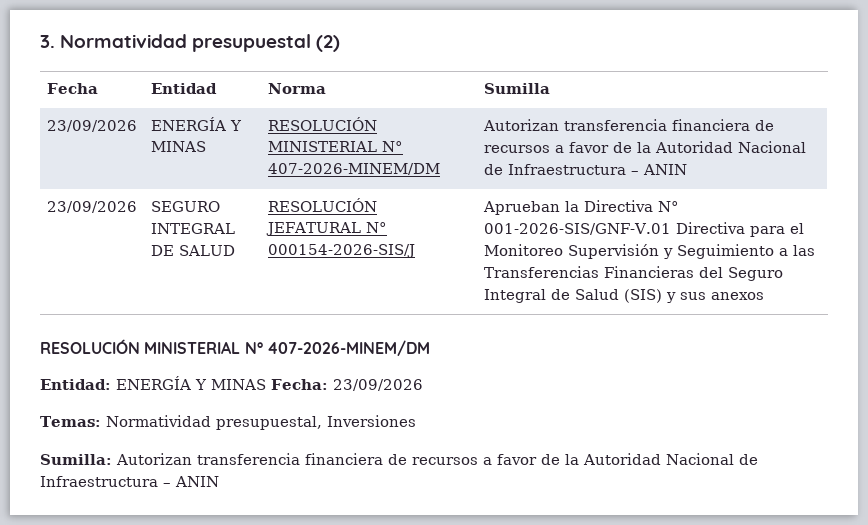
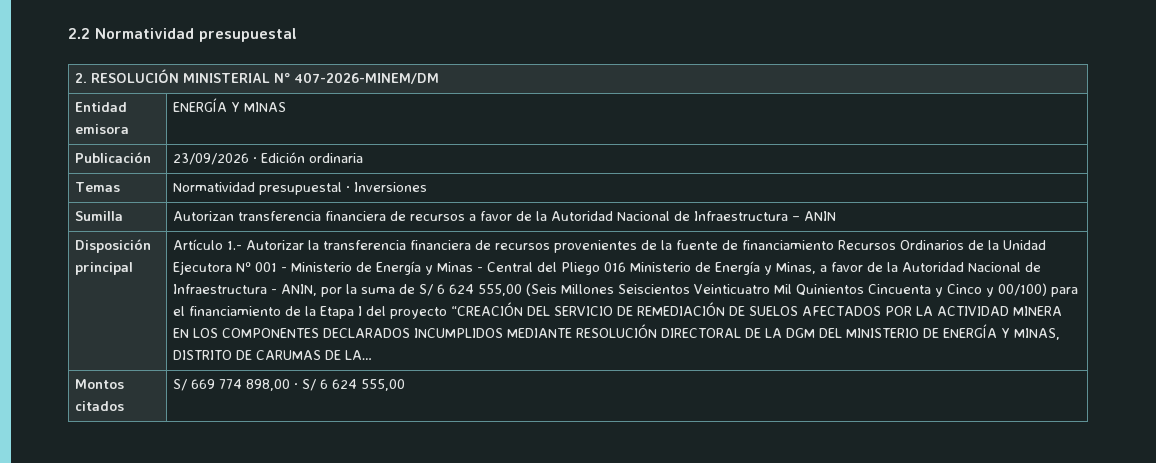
- 3. Normatividad presupuestal (2)
- Fecha | Entidad | Norma | Sumilla
- 23/09/2026 | ENERGÍA Y MINAS | RESOLUCIÓN MINISTERIAL N° 407-2026-MINEM/DM | Autorizan transferencia financiera de recursos a favor de la Autoridad Nacional de Infraestructura – ANIN
+ 2.2 Normatividad presupuestal
+ 2. RESOLUCIÓN MINISTERIAL N° 407-2026-MINEM/DM
+ Entidad emisora | ENERGÍA Y MINAS
+ Publicación | 23/09/2026 · Edición ordinaria
+ Temas | Normatividad presupuestal · Inversiones
+ Sumilla | Autorizan transferencia financiera de recursos a favor de la Autoridad Nacional de Infraestructura – ANIN
- 23/09/2026 | SEGURO INTEGRAL DE SALUD | RESOLUCIÓN JEFATURAL N° 000154-2026-SIS/J | Aprueban la Directiva N° 001-2026-SIS/GNF-V.01 Directiva para el Monitoreo Supervisión y Seguimiento a las Transferencias Financieras del Seguro Integral de Salud (SIS) y sus anexos
- RESOLUCIÓN MINISTERIAL N° 407-2026-MINEM/DM
- Entidad: ENERGÍA Y MINAS Fecha: 23/09/2026
- Temas: Normatividad presupuestal, Inversiones
- Sumilla: Autorizan transferencia financiera de recursos a favor de la Autoridad Nacional de Infraestructura – ANIN
+ Disposición principal | Artículo 1.- Autorizar la transferencia financiera de recursos provenientes de la fuente de financiamiento Recursos Ordinarios de la Unidad Ejecutora Nº 001 - Ministerio de Energía y Minas - Central del Pliego 016 Ministerio de Energía y Minas, a favor de la Autoridad Nacional de Infraestructura - ANIN, por la suma de S/ 6 624 555,00 (Seis Millones Seiscientos Veinticuatro Mil Quinientos Cincuenta y Cinco y 00/100) para el financiamiento de la Etapa I del proyecto “CREACIÓN DEL SERVICIO DE REMEDIACIÓN DE SUELOS AFECTADOS POR LA ACTIVIDAD MINERA EN LOS COMPONENTES DECLARADOS INCUMPLIDOS MEDIANTE RESOLUCIÓN DIRECTORAL DE LA DGM DEL MINISTERIO DE ENERGÍA Y MINAS, DISTRITO DE CARUMAS DE LA…
+ Montos citados | S/ 669 774 898,00 · S/ 6 624 555,00

